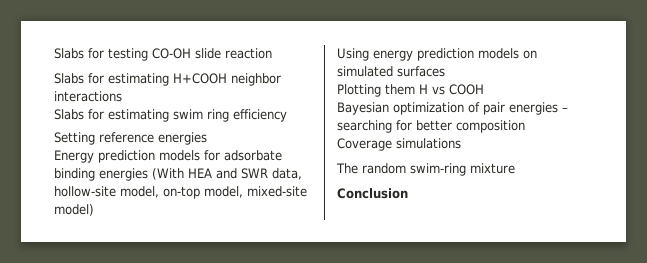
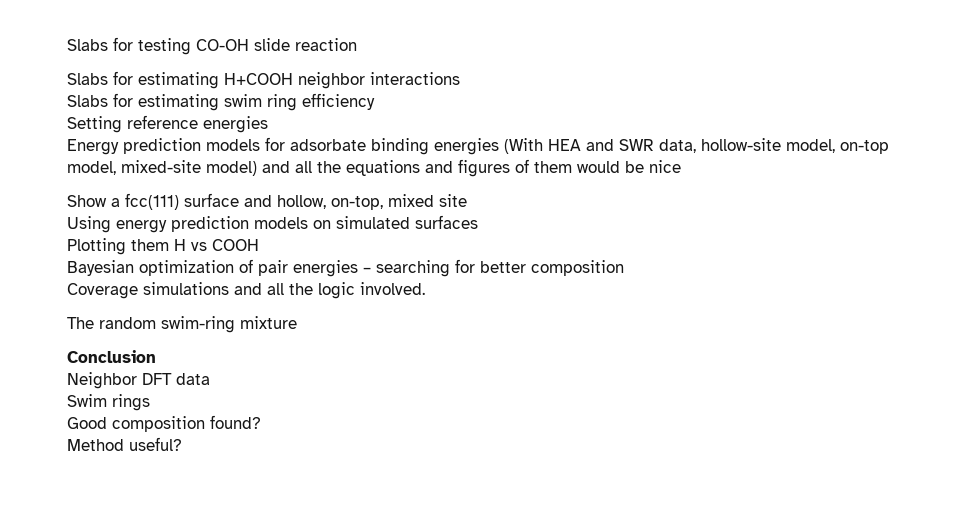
- Energy prediction models for adsorbate binding energies (With HEA and SWR data, hollow-site model, on-top model, mixed-site model)
+ Energy prediction models for adsorbate binding energies (With HEA and SWR data, hollow-site model, on-top model, mixed-site model) and all the equations and figures of them would be nice
+ Show a fcc(111) surface and hollow, on-top, mixed site
- Coverage simulations
+ Coverage simulations and all the logic involved.
+ Neighbor DFT data
+ Swim rings
+ Good composition found?
+ Method useful?

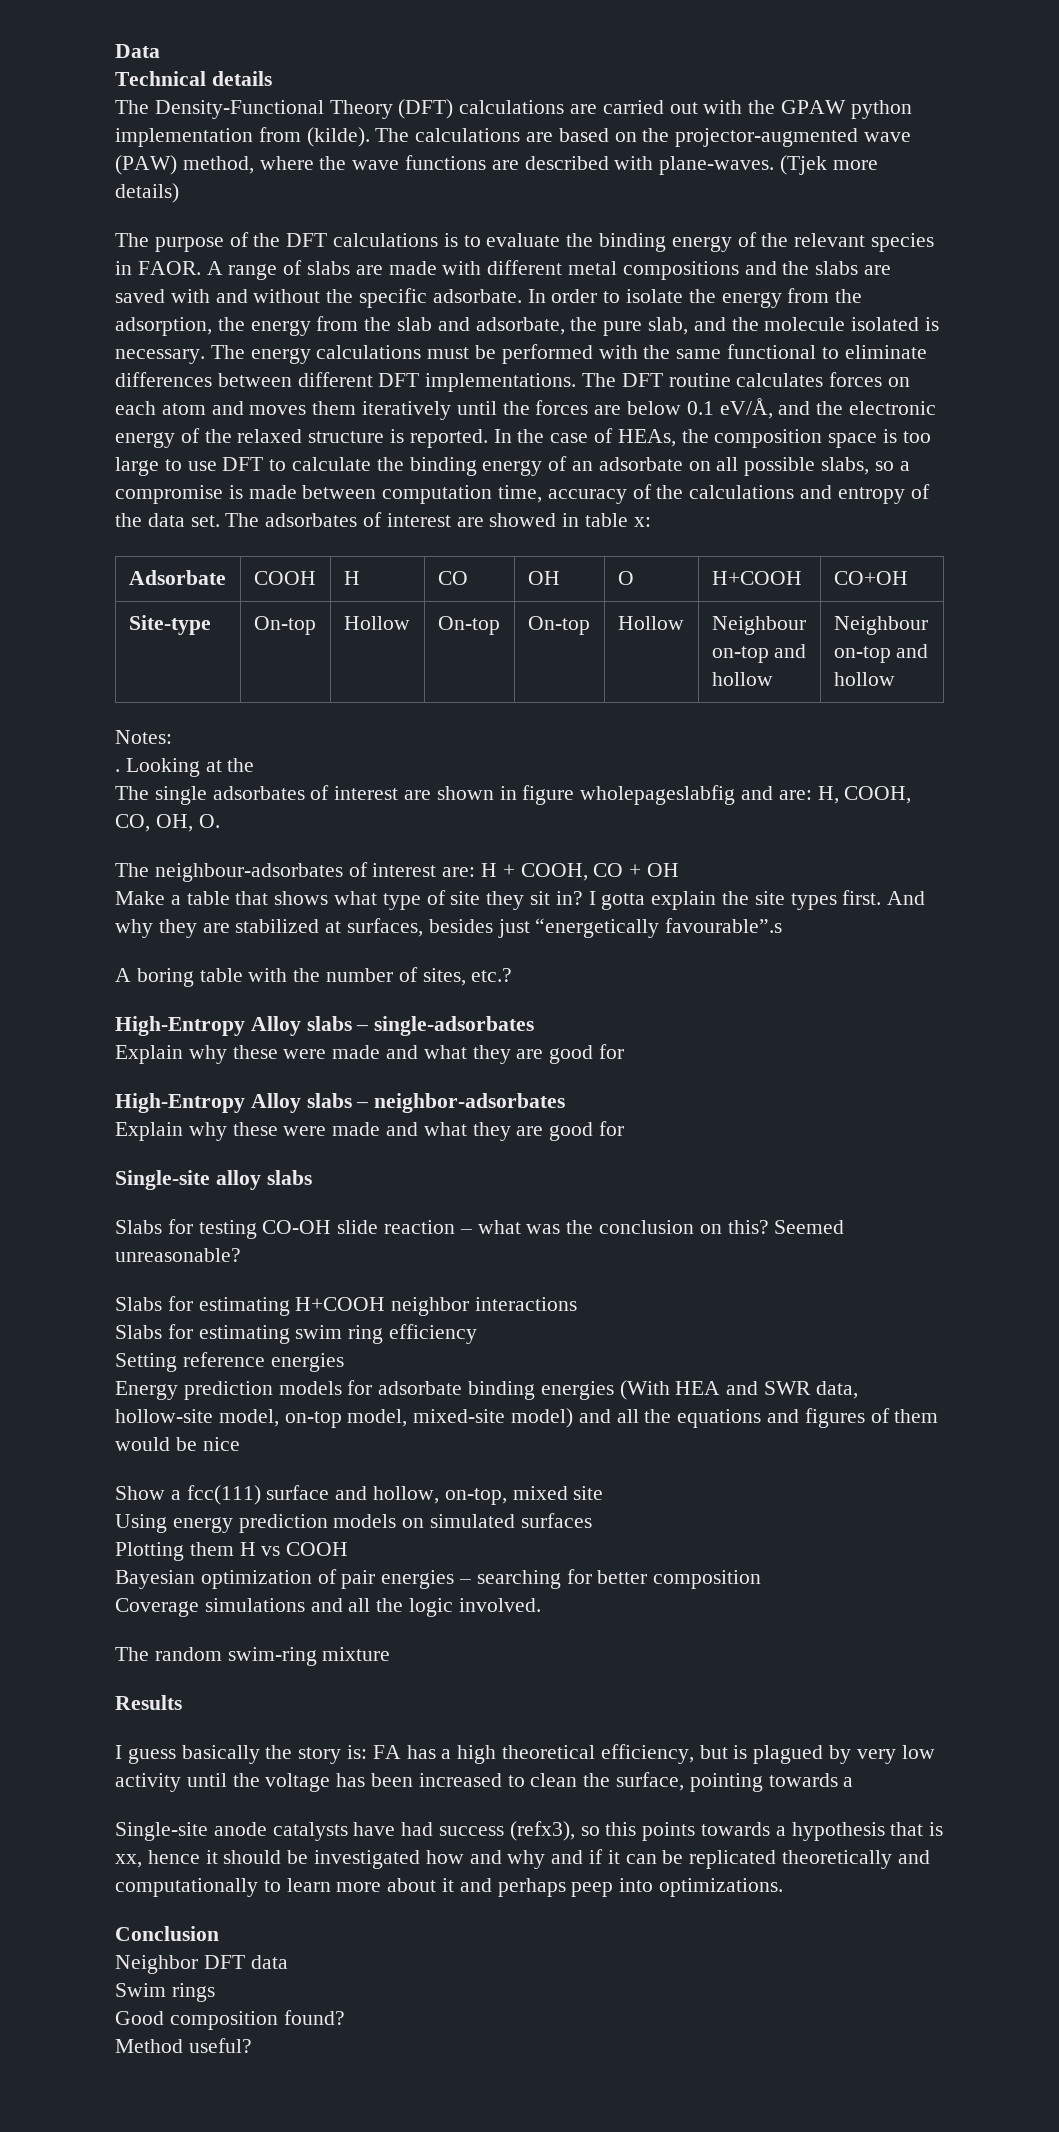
+ Data
+ Technical details
+ The Density-Functional Theory (DFT) calculations are carried out with the GPAW python implementation from (kilde). The calculations are based on the projector-augmented wave (PAW) method, where the wave functions are described with plane-waves. (Tjek more details)
+ The purpose of the DFT calculations is to evaluate the binding energy of the relevant species in FAOR. A range of slabs are made with different metal compositions and the slabs are saved with and without the specific adsorbate. In order to isolate the energy from the adsorption, the energy from the slab and adsorbate, the pure slab, and the molecule isolated is necessary. The energy calculations must be performed with the same functional to eliminate differences between different DFT implementations. The DFT routine calculates forces on each atom and moves them iteratively until the forces are below 0.1 eV/Å, and the electronic energy of the relaxed structure is reported. In the case of HEAs, the composition space is too large to use DFT to calculate the binding energy of an adsorbate on all possible slabs, so a compromise is made between computation time, accuracy of the calculations and entropy of the data set. The adsorbates of interest are showed in table x:
+ Adsorbate | COOH | H | CO | OH | O | H+COOH | CO+OH
+ Site-type | On-top | Hollow | On-top | On-top | Hollow | Neighbour on-top and hollow | Neighbour on-top and hollow
+ Notes:
+ . Looking at the
+ The single adsorbates of interest are shown in figure wholepageslabfig and are: H, COOH, CO, OH, O.
+ The neighbour-adsorbates of interest are: H + COOH, CO + OH
+ Make a table that shows what type of site they sit in? I gotta explain the site types first. And why they are stabilized at surfaces, besides just “energetically favourable”.s
+ A boring table with the number of sites, etc.?
+ High-Entropy Alloy slabs – single-adsorbates
+ Explain why these were made and what they are good for
+ High-Entropy Alloy slabs – neighbor-adsorbates
+ Explain why these were made and what they are good for
+ Single-site alloy slabs
- Slabs for testing CO-OH slide reaction
+ Slabs for testing CO-OH slide reaction – what was the conclusion on this? Seemed unreasonable?
+ Results
+ I guess basically the story is: FA has a high theoretical efficiency, but is plagued by very low activity until the voltage has been increased to clean the surface, pointing towards a
+ Single-site anode catalysts have had success (refx3), so this points towards a hypothesis that is xx, hence it should be investigated how and why and if it can be replicated theoretically and computationally to learn more about it and perhaps peep into optimizations.

